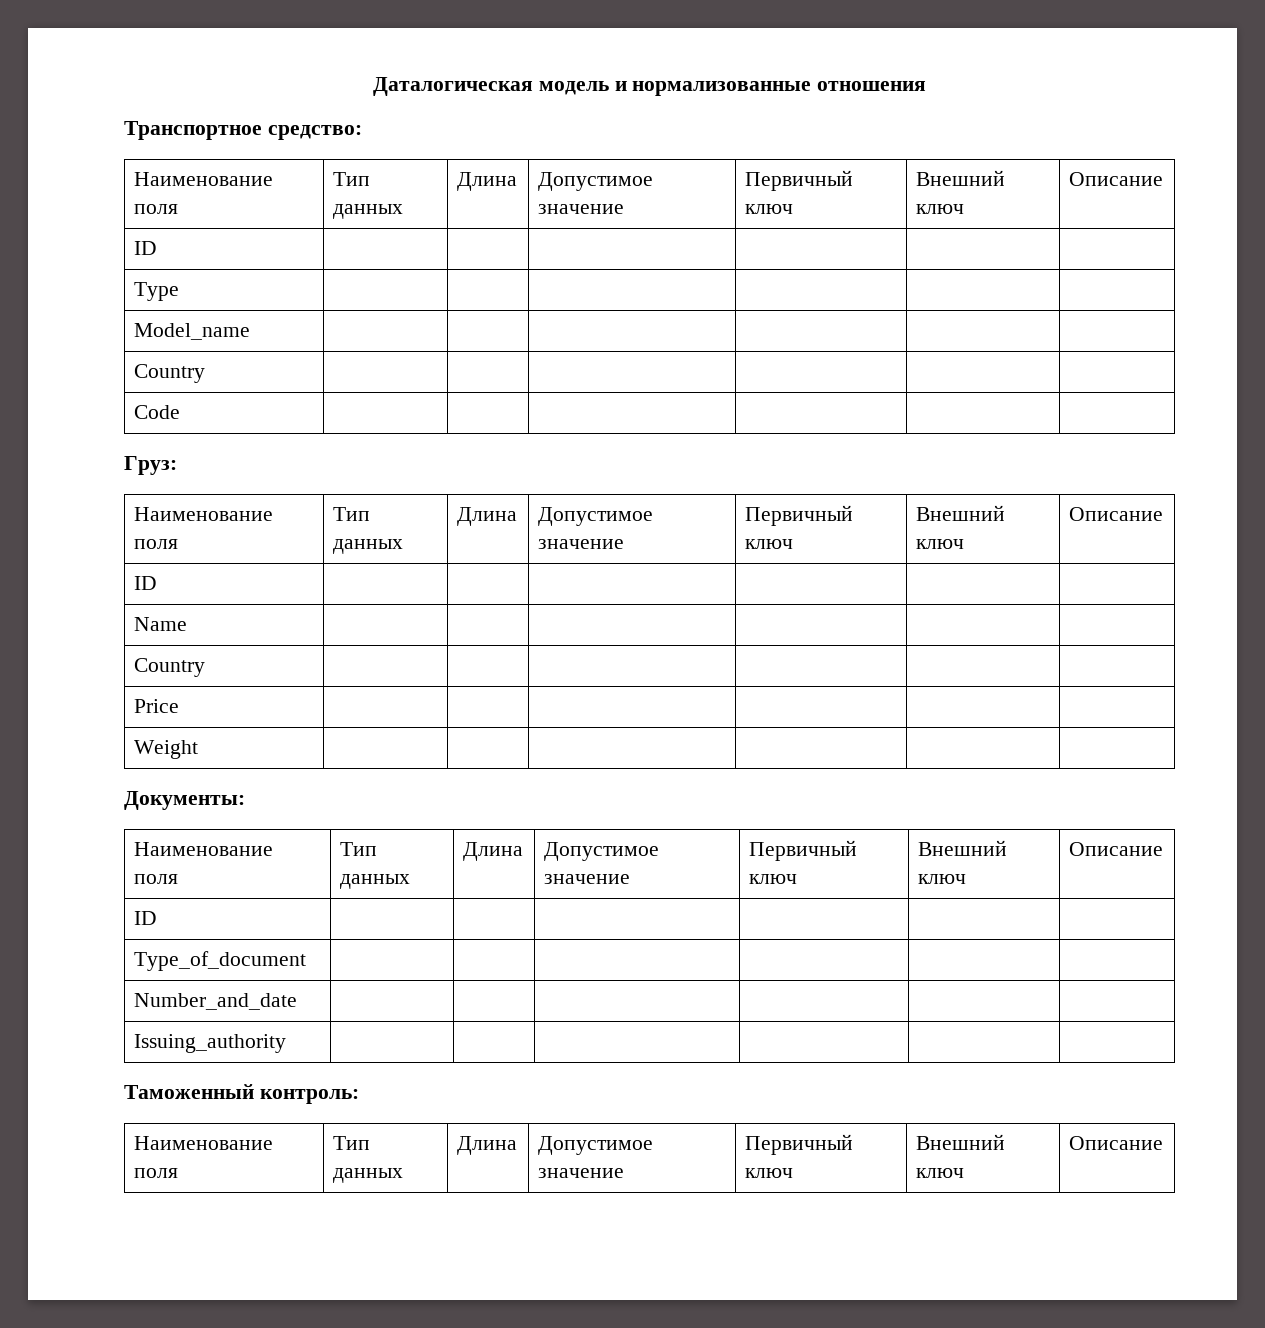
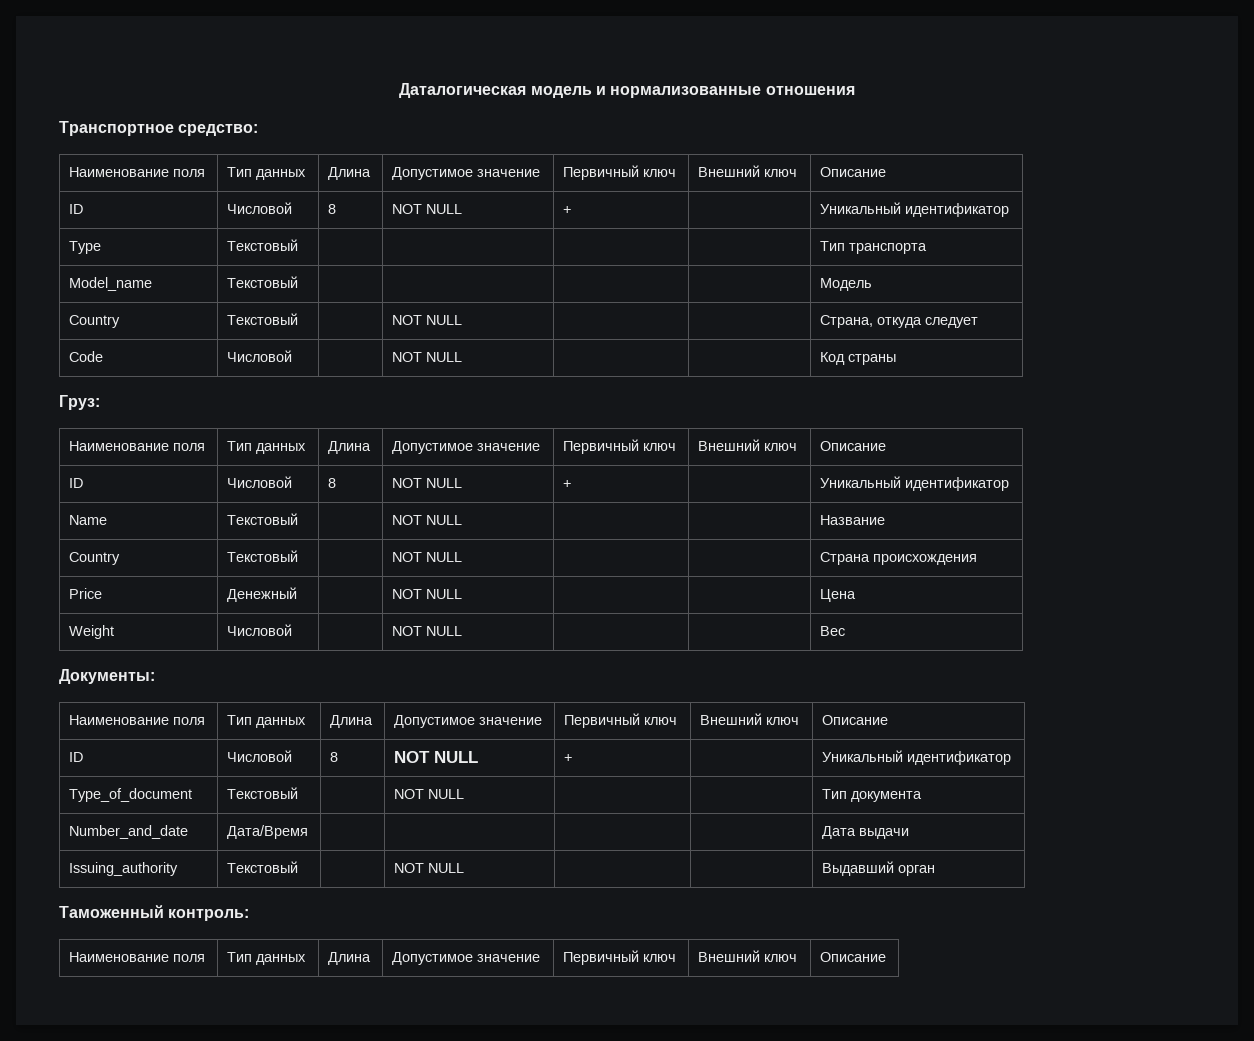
  Транспортное средство:
  Наименование поля | Тип данных | Длина | Допустимое значение | Первичный ключ | Внешний ключ | Описание
- ID | | | | | |
- Type | | | | | |
- Model_name | | | | | |
- Country | | | | | |
- Code | | | | | |
+ ID | Числовой | 8 | NOT NULL | + | | Уникальный идентификатор
+ Type | Текстовый | | | | | Тип транспорта
+ Model_name | Текстовый | | | | | Модель
+ Country | Текстовый | | NOT NULL | | | Страна, откуда следует
+ Code | Числовой | | NOT NULL | | | Код страны
  Груз:
  Наименование поля | Тип данных | Длина | Допустимое значение | Первичный ключ | Внешний ключ | Описание
- ID | | | | | |
- Name | | | | | |
- Country | | | | | |
- Price | | | | | |
- Weight | | | | | |
+ ID | Числовой | 8 | NOT NULL | + | | Уникальный идентификатор
+ Name | Текстовый | | NOT NULL | | | Название
+ Country | Текстовый | | NOT NULL | | | Страна происхождения
+ Price | Денежный | | NOT NULL | | | Цена
+ Weight | Числовой | | NOT NULL | | | Вес
  Документы:
  Наименование поля | Тип данных | Длина | Допустимое значение | Первичный ключ | Внешний ключ | Описание
- ID | | | | | |
- Type_of_document | | | | | |
- Number_and_date | | | | | |
- Issuing_authority | | | | | |
+ ID | Числовой | 8 | NOT NULL | + | | Уникальный идентификатор
+ Type_of_document | Текстовый | | NOT NULL | | | Тип документа
+ Number_and_date | Дата/Время | | | | | Дата выдачи
+ Issuing_authority | Текстовый | | NOT NULL | | | Выдавший орган

